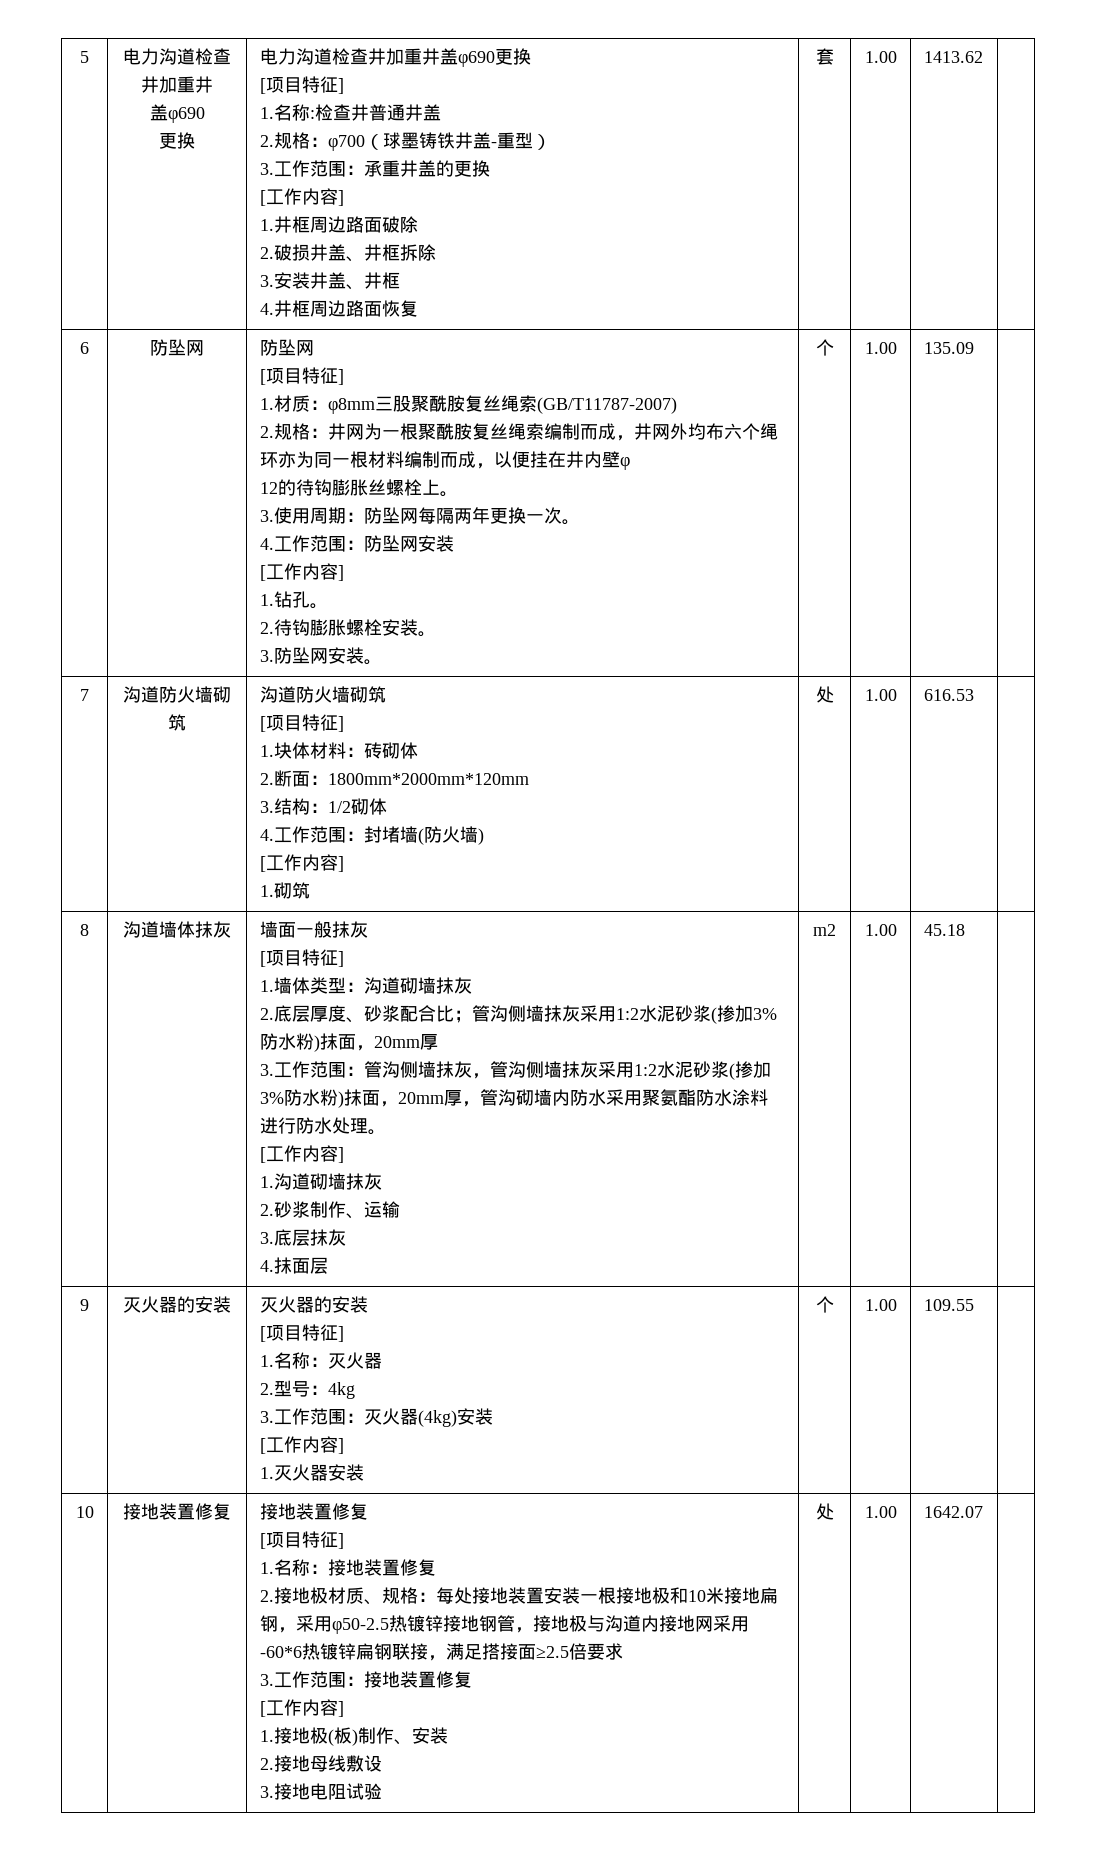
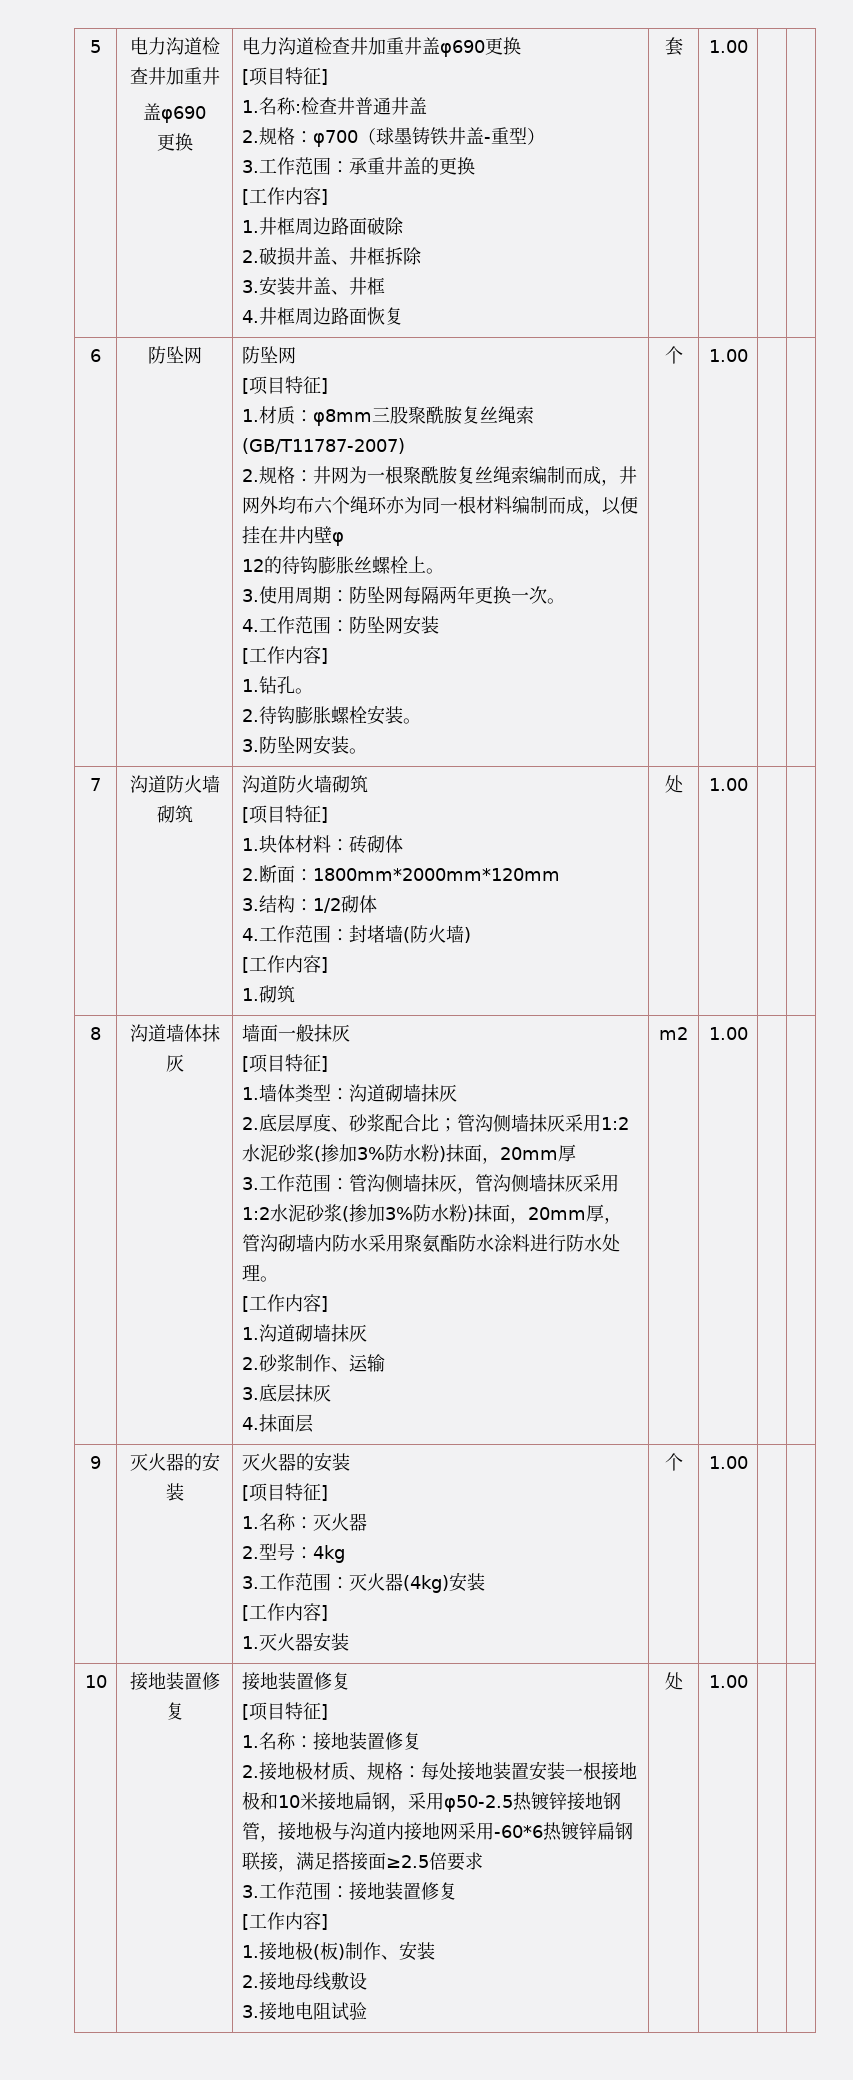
- 1413.62
- 135.09
- 616.53
- 45.18
  9 | 灭火器的安装 | 灭火器的安装
  [项目特征]
  1.名称：灭火器
  2.型号：4kg
  3.工作范围：灭火器(4kg)安装
  [工作内容]
- 1.灭火器安装 | 个 | 1.00 | 109.55 |
+ 1.灭火器安装 | 个 | 1.00 | |
- 1642.07

